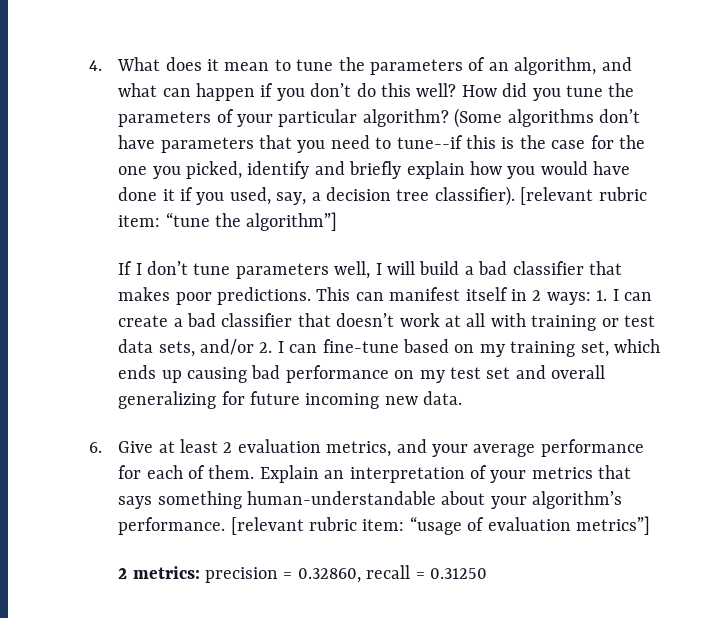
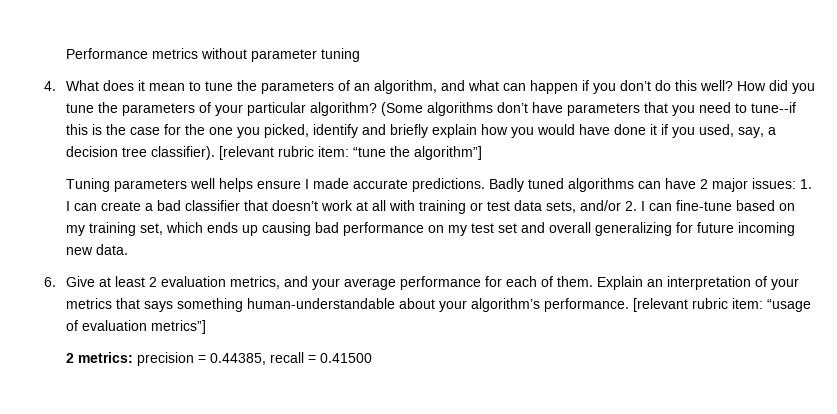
+ Performance metrics without parameter tuning
- If I don’t tune parameters well, I will build a bad classifier that makes poor predictions. This can manifest itself in 2 ways: 1. I can create a bad classifier that doesn’t work at all with training or test data sets, and/or 2. I can fine-tune based on my training set, which ends up causing bad performance on my test set and overall generalizing for future incoming new data.
+ Tuning parameters well helps ensure I made accurate predictions. Badly tuned algorithms can have 2 major issues: 1. I can create a bad classifier that doesn’t work at all with training or test data sets, and/or 2. I can fine-tune based on my training set, which ends up causing bad performance on my test set and overall generalizing for future incoming new data.
- 2 metrics: precision = 0.32860, recall = 0.31250
+ 2 metrics: precision = 0.44385, recall = 0.41500

